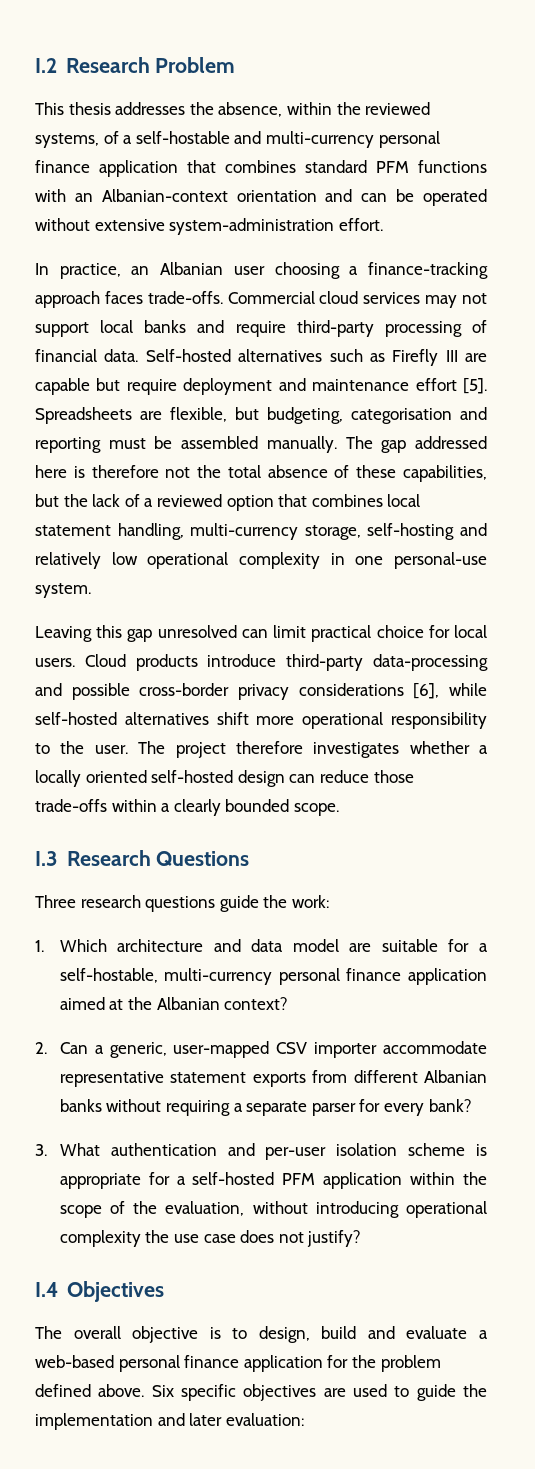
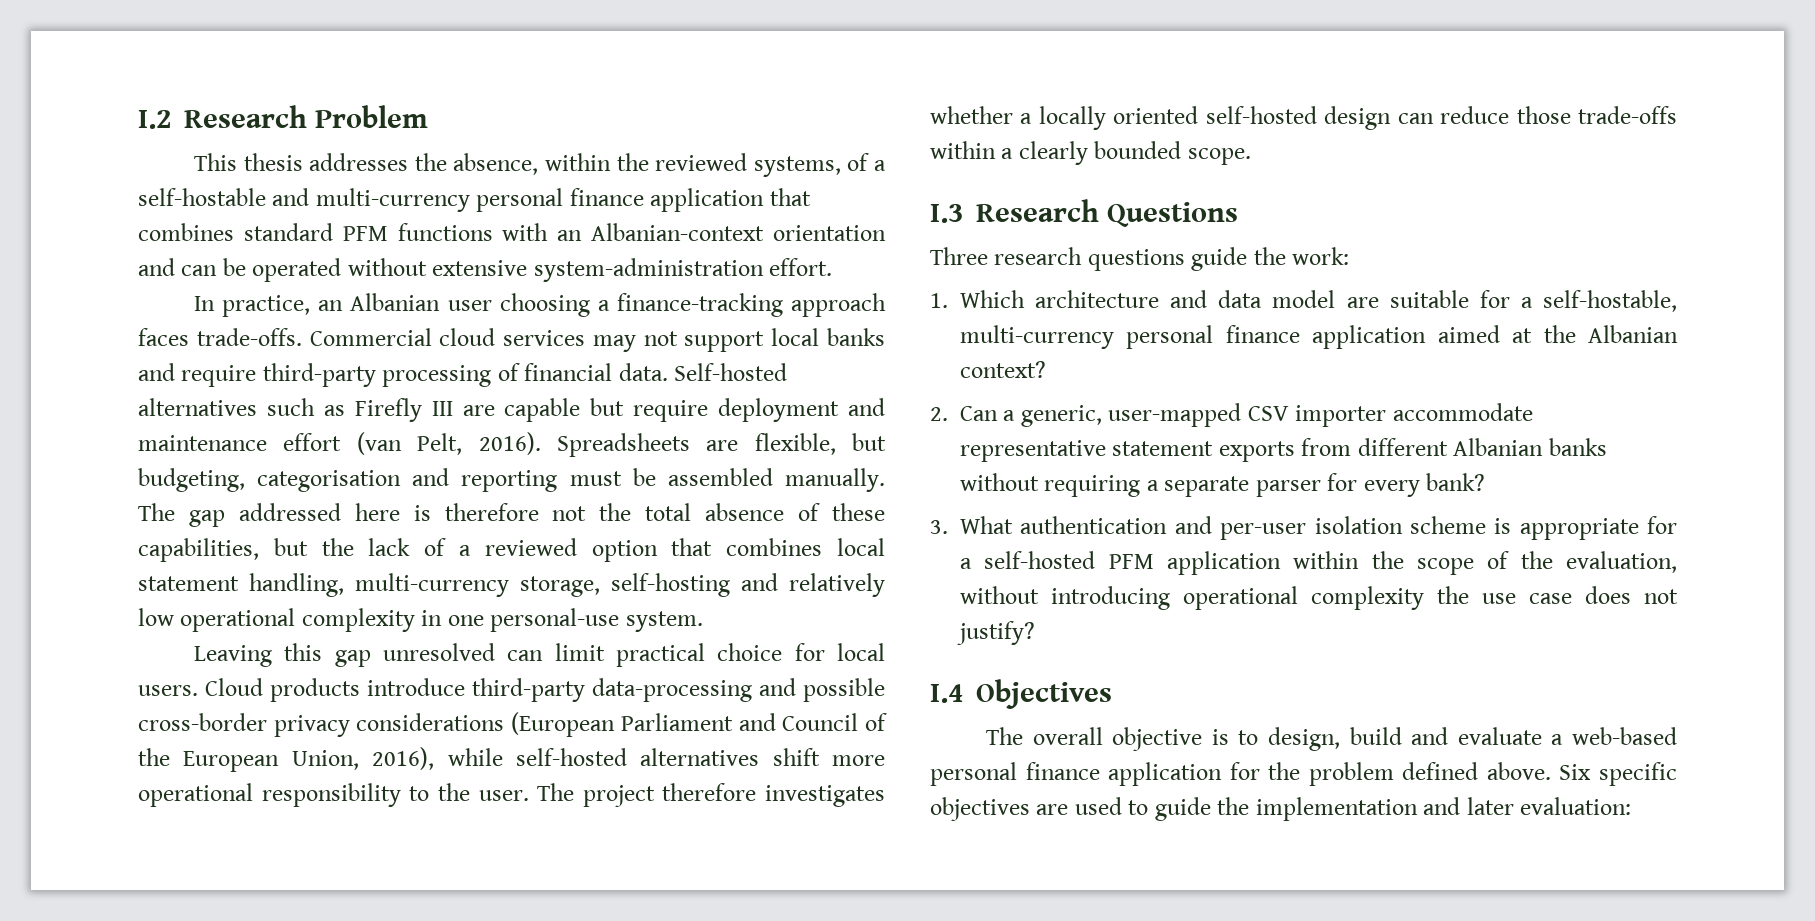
- Self-hosted alternatives such as Firefly III are capable but require deployment and maintenance effort [5].
+ Self-hosted alternatives such as Firefly III are capable but require deployment and maintenance effort (van Pelt, 2016).
- Cloud products introduce third-party data-processing and possible cross-border privacy considerations [6], while self-hosted alternatives shift more operational responsibility to the user.
+ Cloud products introduce third-party data-processing and possible cross-border privacy considerations (European Parliament and Council of the European Union, 2016), while self-hosted alternatives shift more operational responsibility to the user.

